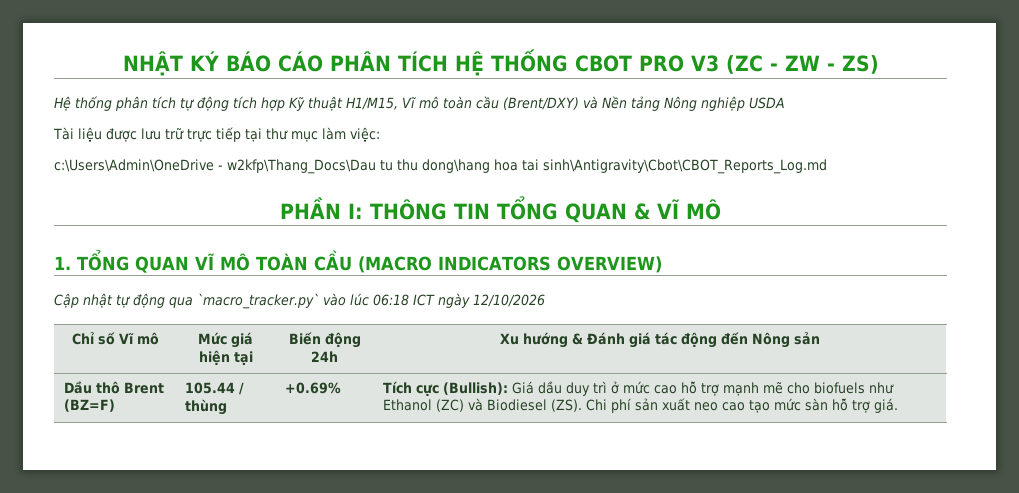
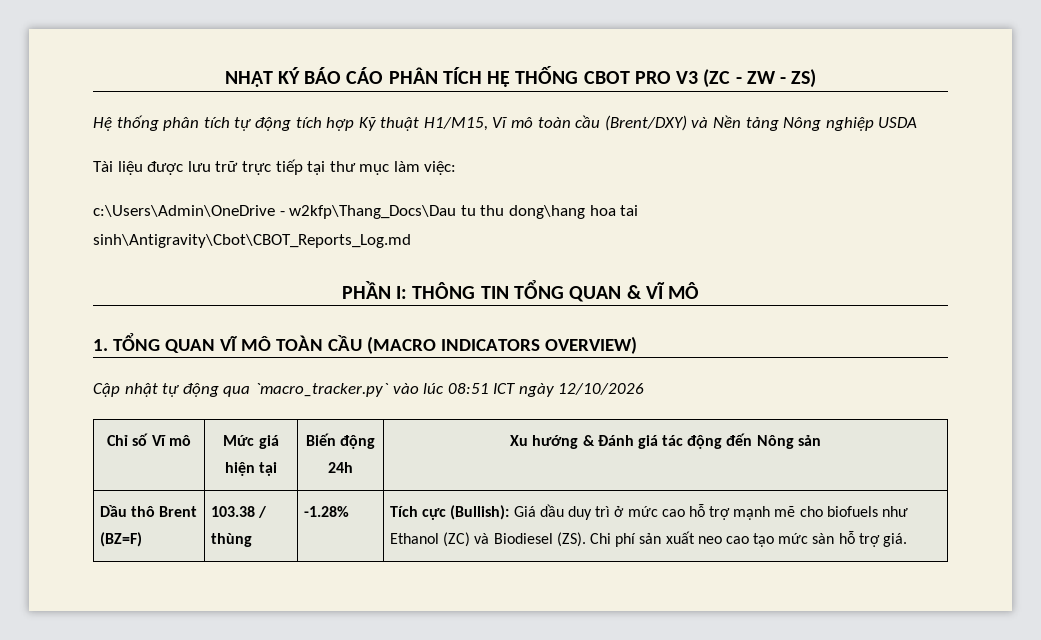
- Cập nhật tự động qua `macro_tracker.py` vào lúc 06:18 ICT ngày 12/10/2026
+ Cập nhật tự động qua `macro_tracker.py` vào lúc 08:51 ICT ngày 12/10/2026
- 105.44 / thùng
+ 103.38 / thùng
- +0.69%
+ -1.28%

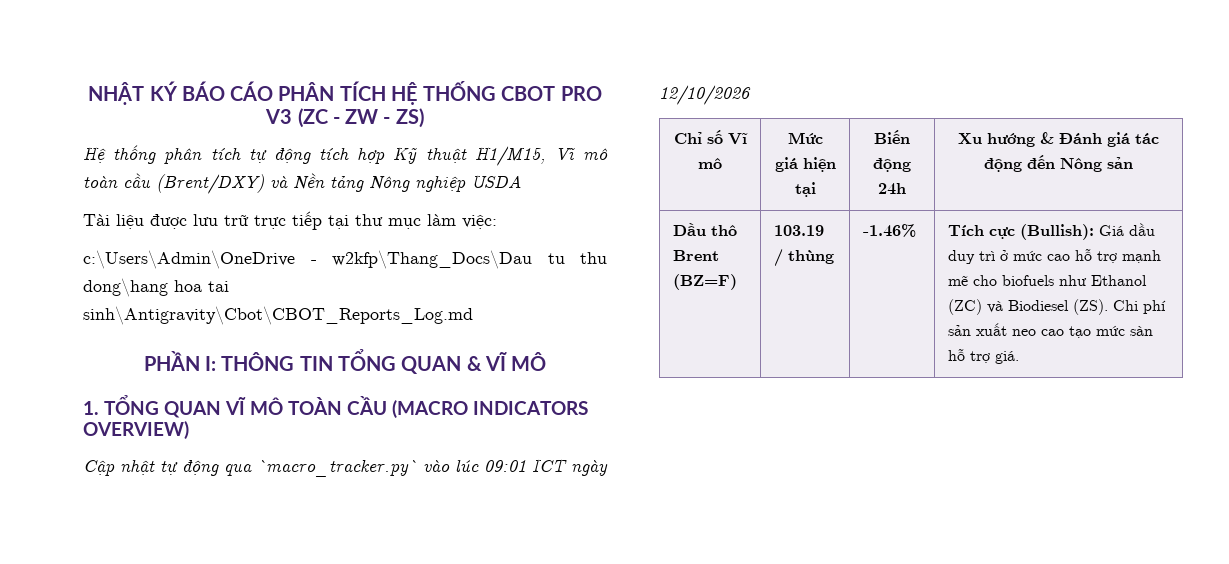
- Cập nhật tự động qua `macro_tracker.py` vào lúc 08:51 ICT ngày 12/10/2026
+ Cập nhật tự động qua `macro_tracker.py` vào lúc 09:01 ICT ngày 12/10/2026
- 103.38 / thùng
+ 103.19 / thùng
- -1.28%
+ -1.46%

